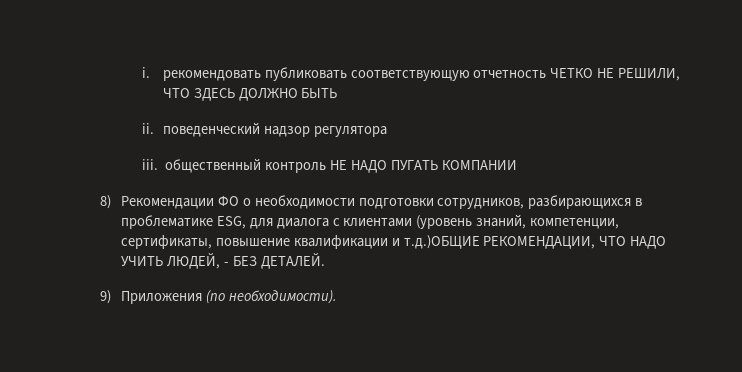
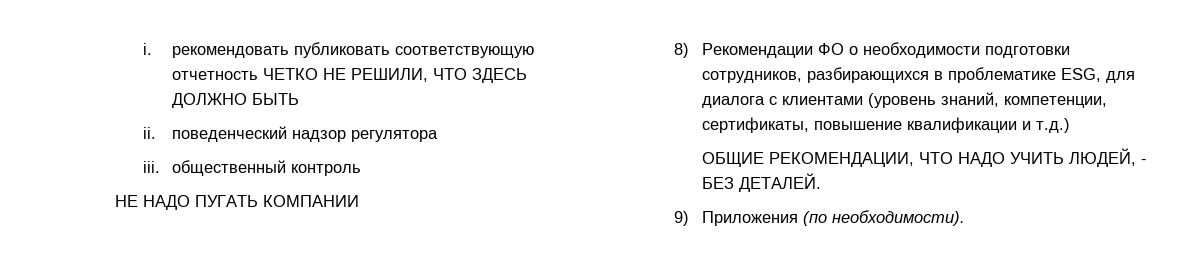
- iii. общественный контроль НЕ НАДО ПУГАТЬ КОМПАНИИ
+ iii. общественный контроль
+ НЕ НАДО ПУГАТЬ КОМПАНИИ
- 8) Рекомендации ФО о необходимости подготовки сотрудников, разбирающихся в проблематике ESG, для диалога с клиентами (уровень знаний, компетенции, сертификаты, повышение квалификации и т.д.)ОБЩИЕ РЕКОМЕНДАЦИИ, ЧТО НАДО УЧИТЬ ЛЮДЕЙ, - БЕЗ ДЕТАЛЕЙ.
+ 8) Рекомендации ФО о необходимости подготовки сотрудников, разбирающихся в проблематике ESG, для диалога с клиентами (уровень знаний, компетенции, сертификаты, повышение квалификации и т.д.)
+ ОБЩИЕ РЕКОМЕНДАЦИИ, ЧТО НАДО УЧИТЬ ЛЮДЕЙ, - БЕЗ ДЕТАЛЕЙ.

